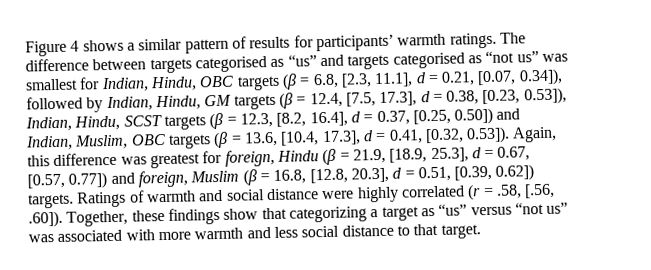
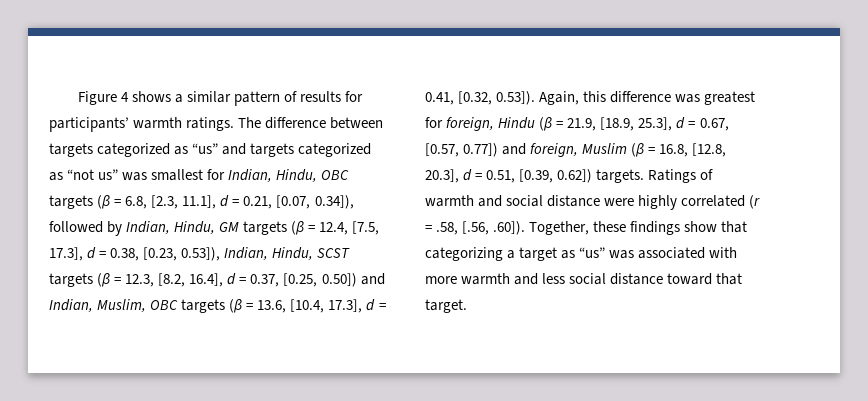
- The difference between targets categorised as “us” and targets categorised as “not us” was smallest for Indian, Hindu, OBC targets (β = 6.8, [2.3, 11.1], d = 0.21, [0.07, 0.34]), followed by Indian, Hindu, GM targets (β = 12.4, [7.5, 17.3], d = 0.38, [0.23, 0.53]), Indian, Hindu, SCST targets (β = 12.3, [8.2, 16.4], d = 0.37, [0.25, 0.50]) and Indian, Muslim, OBC targets (β = 13.6, [10.4, 17.3], d = 0.41, [0.32, 0.53]). Again, this difference was greatest for foreign, Hindu (β = 21.9, [18.9, 25.3], d = 0.67, [0.57, 0.77]) and foreign, Muslim (β = 16.8, [12.8, 20.3], d = 0.51, [0.39, 0.62]) targets.
+ The difference between targets categorized as “us” and targets categorized as “not us” was smallest for Indian, Hindu, OBC targets (β = 6.8, [2.3, 11.1], d = 0.21, [0.07, 0.34]), followed by Indian, Hindu, GM targets (β = 12.4, [7.5, 17.3], d = 0.38, [0.23, 0.53]), Indian, Hindu, SCST targets (β = 12.3, [8.2, 16.4], d = 0.37, [0.25, 0.50]) and Indian, Muslim, OBC targets (β = 13.6, [10.4, 17.3], d = 0.41, [0.32, 0.53]). Again, this difference was greatest for foreign, Hindu (β = 21.9, [18.9, 25.3], d = 0.67, [0.57, 0.77]) and foreign, Muslim (β = 16.8, [12.8, 20.3], d = 0.51, [0.39, 0.62]) targets.
- Ratings of warmth and social distance were highly correlated (r = .58, [.56, .60]). Together, these findings show that categorizing a target as “us” versus “not us” was associated with more warmth and less social distance to that target.
+ Ratings of warmth and social distance were highly correlated (r = .58, [.56, .60]). Together, these findings show that categorizing a target as “us” was associated with more warmth and less social distance toward that target.

